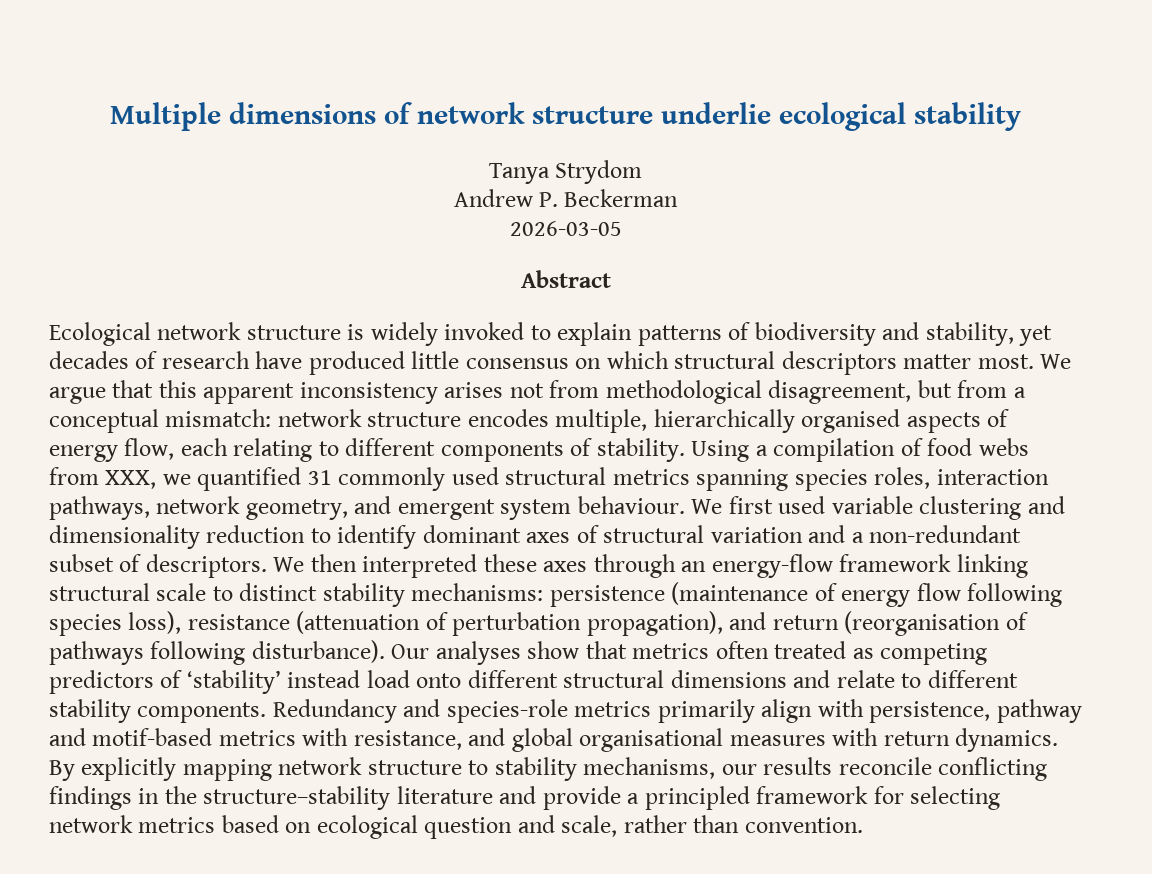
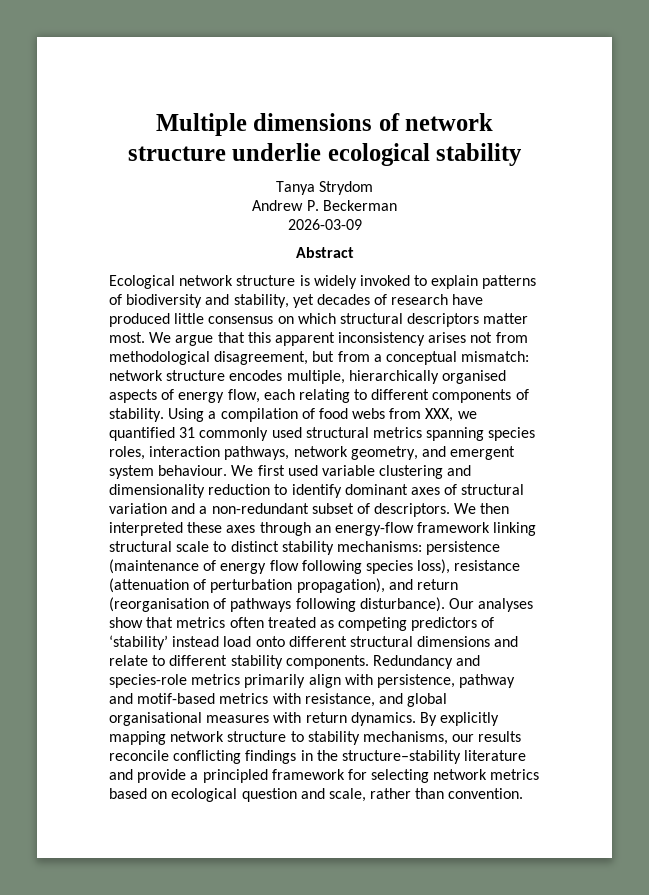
- 2026-03-05
+ 2026-03-09

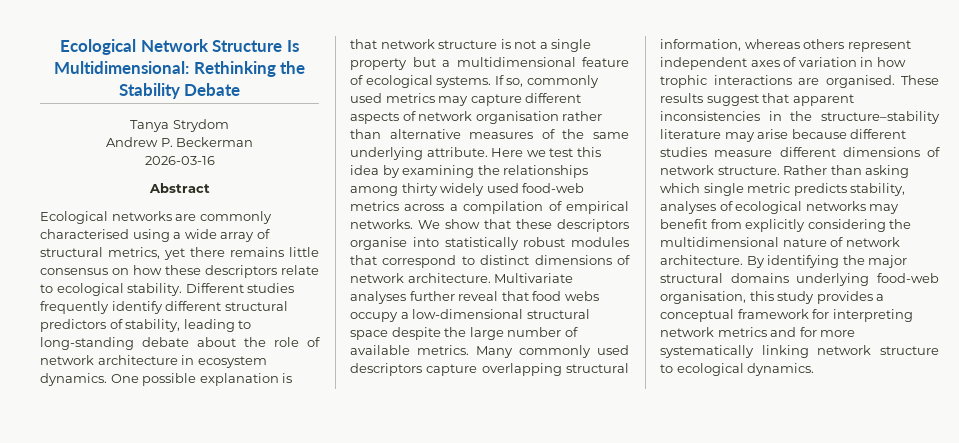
- Multiple dimensions of network structure underlie ecological stability
+ Ecological Network Structure Is Multidimensional: Rethinking the Stability Debate
- 2026-03-09
+ 2026-03-16
- Ecological network structure is widely invoked to explain patterns of biodiversity and stability, yet decades of research have produced little consensus on which structural descriptors matter most. We argue that this apparent inconsistency arises not from methodological disagreement, but from a conceptual mismatch: network structure encodes multiple, hierarchically organised aspects of energy flow, each relating to different components of stability. Using a compilation of food webs from XXX, we quantified 31 commonly used structural metrics spanning species roles, interaction pathways, network geometry, and emergent system behaviour. We first used variable clustering and dimensionality reduction to identify dominant axes of structural variation and a non-redundant subset of descriptors. We then interpreted these axes through an energy-flow framework linking structural scale to distinct stability mechanisms: persistence (maintenance of energy flow following species loss), resistance (attenuation of perturbation propagation), and return (reorganisation of pathways following disturbance). Our analyses show that metrics often treated as competing predictors of ‘stability’ instead load onto different structural dimensions and relate to different stability components. Redundancy and species-role metrics primarily align with persistence, pathway and motif-based metrics with resistance, and global organisational measures with return dynamics. By explicitly mapping network structure to stability mechanisms, our results reconcile conflicting findings in the structure–stability literature and provide a principled framework for selecting network metrics based on ecological question and scale, rather than convention.
+ Ecological networks are commonly characterised using a wide array of structural metrics, yet there remains little consensus on how these descriptors relate to ecological stability. Different studies frequently identify different structural predictors of stability, leading to long-standing debate about the role of network architecture in ecosystem dynamics. One possible explanation is that network structure is not a single property but a multidimensional feature of ecological systems. If so, commonly used metrics may capture different aspects of network organisation rather than alternative measures of the same underlying attribute. Here we test this idea by examining the relationships among thirty widely used food-web metrics across a compilation of empirical networks. We show that these descriptors organise into statistically robust modules that correspond to distinct dimensions of network architecture. Multivariate analyses further reveal that food webs occupy a low-dimensional structural space despite the large number of available metrics. Many commonly used descriptors capture overlapping structural information, whereas others represent independent axes of variation in how trophic interactions are organised. These results suggest that apparent inconsistencies in the structure–stability literature may arise because different studies measure different dimensions of network structure. Rather than asking which single metric predicts stability, analyses of ecological networks may benefit from explicitly considering the multidimensional nature of network architecture. By identifying the major structural domains underlying food-web organisation, this study provides a conceptual framework for interpreting network metrics and for more systematically linking network structure to ecological dynamics.

